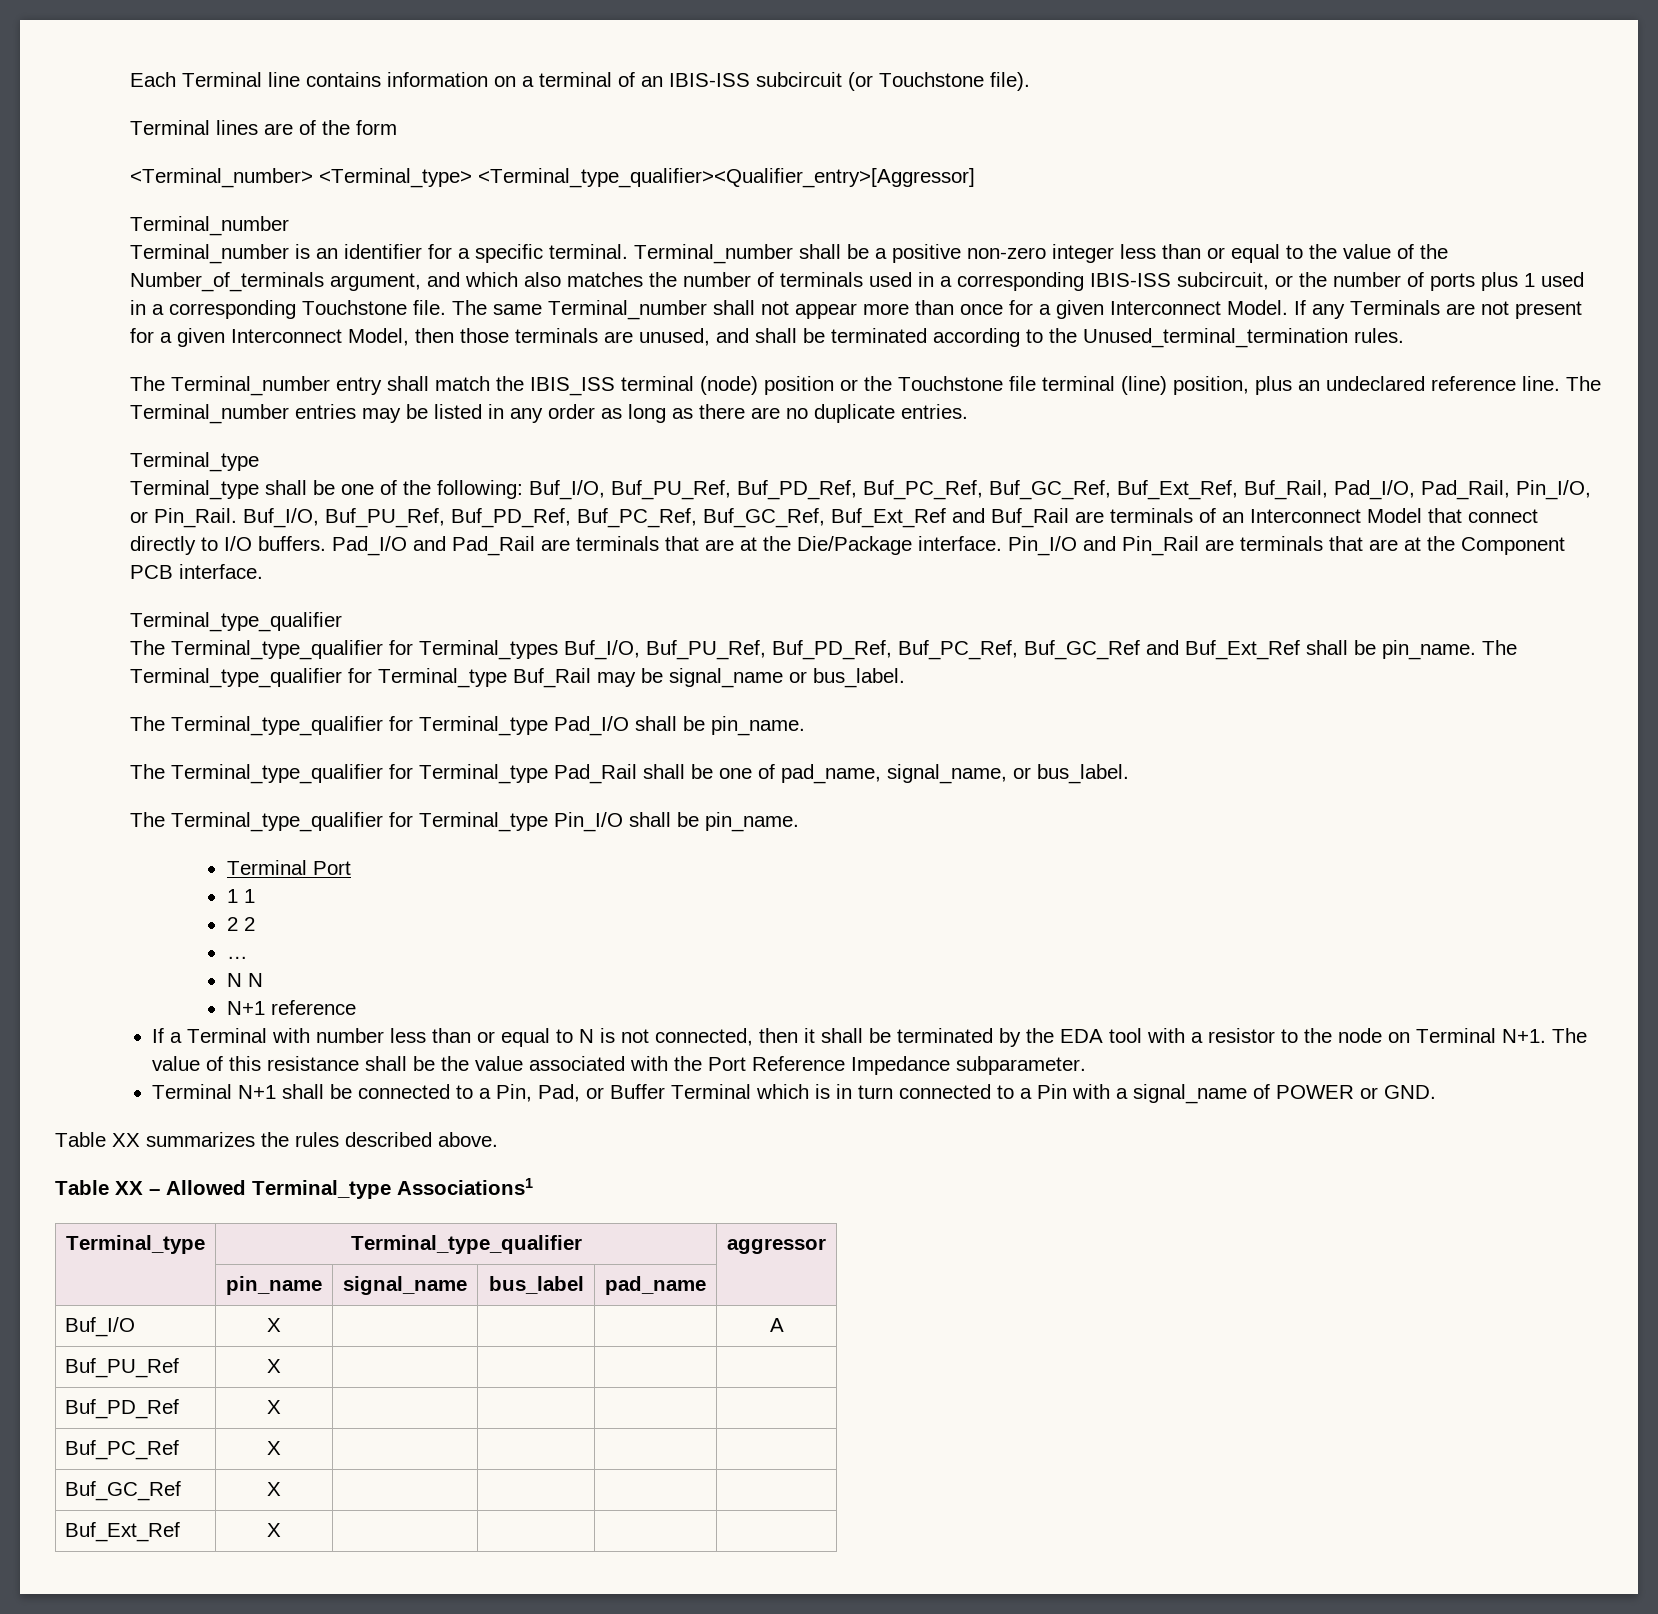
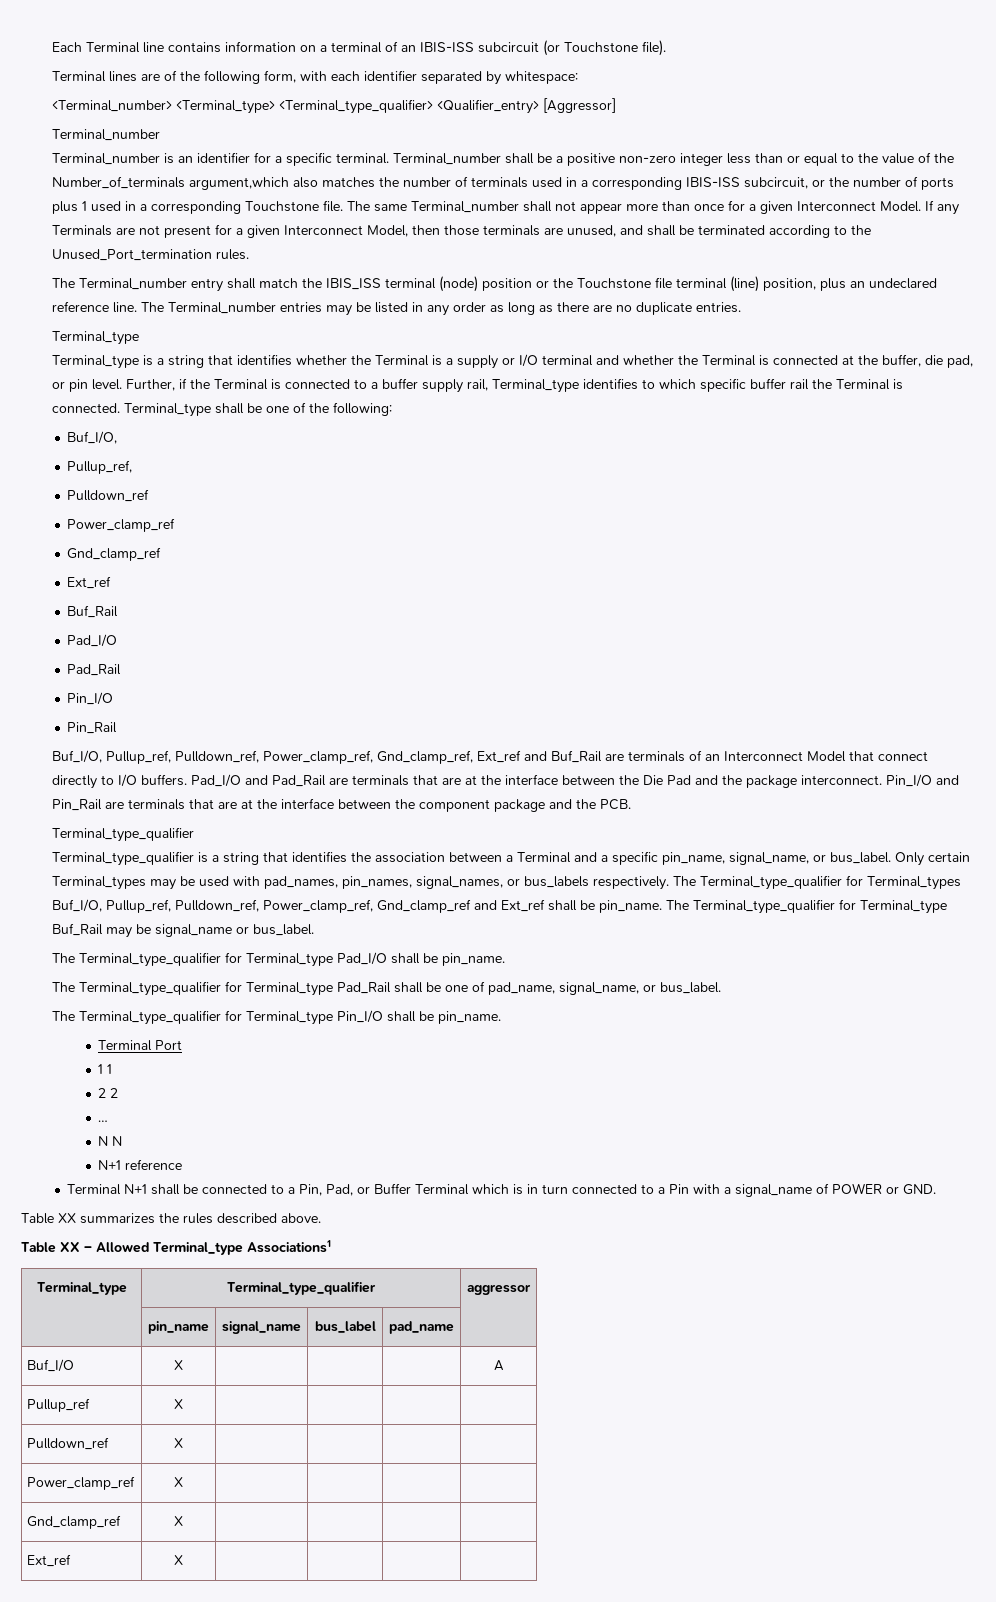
- Terminal lines are of the form
+ Terminal lines are of the following form, with each identifier separated by whitespace:
- <Terminal_number> <Terminal_type> <Terminal_type_qualifier><Qualifier_entry>[Aggressor]
+ <Terminal_number> <Terminal_type> <Terminal_type_qualifier> <Qualifier_entry> [Aggressor]
- Terminal_number shall be a positive non-zero integer less than or equal to the value of the Number_of_terminals argument, and which also matches the number of terminals used in a corresponding IBIS-ISS subcircuit, or the number of ports plus 1 used in a corresponding Touchstone file.
+ Terminal_number shall be a positive non-zero integer less than or equal to the value of the Number_of_terminals argument,which also matches the number of terminals used in a corresponding IBIS-ISS subcircuit, or the number of ports plus 1 used in a corresponding Touchstone file.
- If any Terminals are not present for a given Interconnect Model, then those terminals are unused, and shall be terminated according to the Unused_terminal_termination rules.
+ If any Terminals are not present for a given Interconnect Model, then those terminals are unused, and shall be terminated according to the Unused_Port_termination rules.
- Terminal_type shall be one of the following: Buf_I/O, Buf_PU_Ref, Buf_PD_Ref, Buf_PC_Ref, Buf_GC_Ref, Buf_Ext_Ref, Buf_Rail, Pad_I/O, Pad_Rail, Pin_I/O, or Pin_Rail. Buf_I/O, Buf_PU_Ref, Buf_PD_Ref, Buf_PC_Ref, Buf_GC_Ref, Buf_Ext_Ref and Buf_Rail are terminals of an Interconnect Model that connect directly to I/O buffers.
+ Terminal_type is a string that identifies whether the Terminal is a supply or I/O terminal and whether the Terminal is connected at the buffer, die pad, or pin level. Further, if the Terminal is connected to a buffer supply rail, Terminal_type identifies to which specific buffer rail the Terminal is connected. Terminal_type shall be one of the following:
+ Buf_I/O,
+ Pullup_ref,
+ Pulldown_ref
+ Power_clamp_ref
+ Gnd_clamp_ref
+ Ext_ref
+ Buf_Rail
+ Pad_I/O
+ Pad_Rail
+ Pin_I/O
+ Pin_Rail
+ Buf_I/O, Pullup_ref, Pulldown_ref, Power_clamp_ref, Gnd_clamp_ref, Ext_ref and Buf_Rail are terminals of an Interconnect Model that connect directly to I/O buffers.
- Pad_I/O and Pad_Rail are terminals that are at the Die/Package interface.
+ Pad_I/O and Pad_Rail are terminals that are at the interface between the Die Pad and the package interconnect.
- Pin_I/O and Pin_Rail are terminals that are at the Component PCB interface.
+ Pin_I/O and Pin_Rail are terminals that are at the interface between the component package and the PCB.
  Terminal_type_qualifier
- The Terminal_type_qualifier for Terminal_types Buf_I/O, Buf_PU_Ref, Buf_PD_Ref, Buf_PC_Ref, Buf_GC_Ref and Buf_Ext_Ref shall be pin_name.
+ Terminal_type_qualifier is a string that identifies the association between a Terminal and a specific pin_name, signal_name, or bus_label. Only certain Terminal_types may be used with pad_names, pin_names, signal_names, or bus_labels respectively. The Terminal_type_qualifier for Terminal_types Buf_I/O, Pullup_ref, Pulldown_ref, Power_clamp_ref, Gnd_clamp_ref and Ext_ref shall be pin_name.
- If a Terminal with number less than or equal to N is not connected, then it shall be terminated by the EDA tool with a resistor to the node on Terminal N+1. The value of this resistance shall be the value associated with the Port Reference Impedance subparameter.
- Buf_PU_Ref | X | | | |
- Buf_PD_Ref | X | | | |
- Buf_PC_Ref | X | | | |
- Buf_GC_Ref | X | | | |
- Buf_Ext_Ref | X | | | |
+ Pullup_ref | X | | | |
+ Pulldown_ref | X | | | |
+ Power_clamp_ref | X | | | |
+ Gnd_clamp_ref | X | | | |
+ Ext_ref | X | | | |

